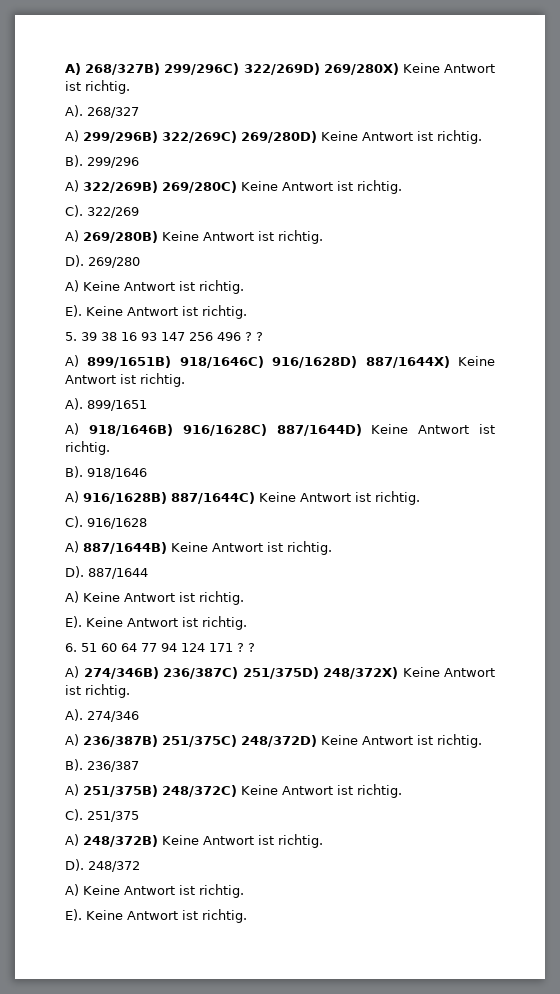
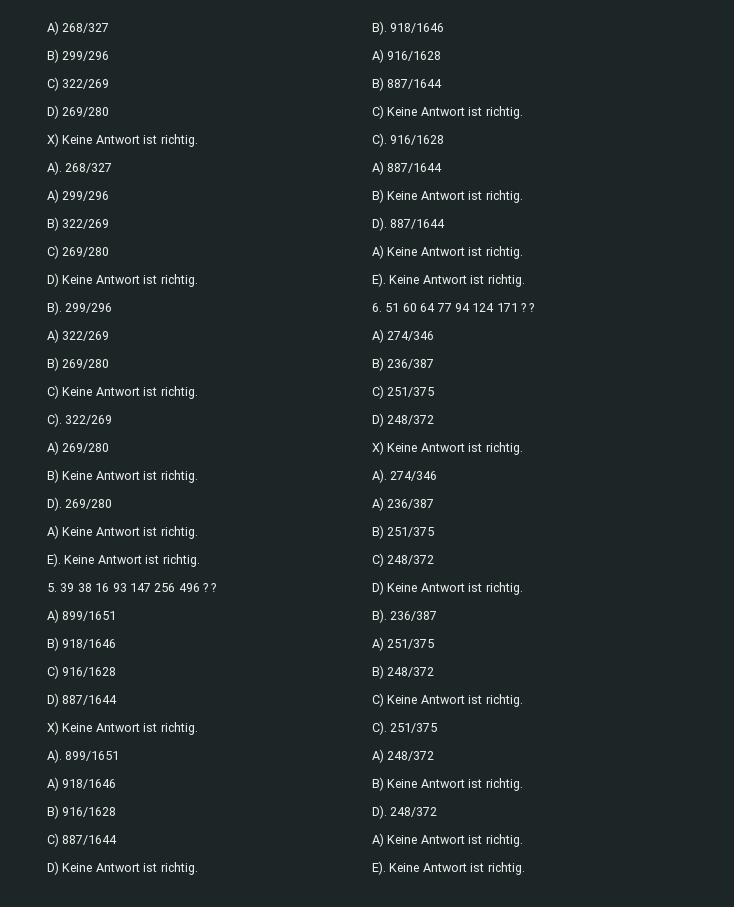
- A) 268/327B) 299/296C) 322/269D) 269/280X) Keine Antwort ist richtig.
+ A) 268/327
+ B) 299/296
+ C) 322/269
+ D) 269/280
+ X) Keine Antwort ist richtig.
- A) 299/296B) 322/269C) 269/280D) Keine Antwort ist richtig.
+ A) 299/296
+ B) 322/269
+ C) 269/280
+ D) Keine Antwort ist richtig.
- A) 322/269B) 269/280C) Keine Antwort ist richtig.
+ A) 322/269
+ B) 269/280
+ C) Keine Antwort ist richtig.
- A) 269/280B) Keine Antwort ist richtig.
+ A) 269/280
+ B) Keine Antwort ist richtig.
- A) 899/1651B) 918/1646C) 916/1628D) 887/1644X) Keine Antwort ist richtig.
+ A) 899/1651
+ B) 918/1646
+ C) 916/1628
+ D) 887/1644
+ X) Keine Antwort ist richtig.
- A) 918/1646B) 916/1628C) 887/1644D) Keine Antwort ist richtig.
+ A) 918/1646
+ B) 916/1628
+ C) 887/1644
+ D) Keine Antwort ist richtig.
- A) 916/1628B) 887/1644C) Keine Antwort ist richtig.
+ A) 916/1628
+ B) 887/1644
+ C) Keine Antwort ist richtig.
- A) 887/1644B) Keine Antwort ist richtig.
+ A) 887/1644
+ B) Keine Antwort ist richtig.
- A) 274/346B) 236/387C) 251/375D) 248/372X) Keine Antwort ist richtig.
+ A) 274/346
+ B) 236/387
+ C) 251/375
+ D) 248/372
+ X) Keine Antwort ist richtig.
- A) 236/387B) 251/375C) 248/372D) Keine Antwort ist richtig.
+ A) 236/387
+ B) 251/375
+ C) 248/372
+ D) Keine Antwort ist richtig.
- A) 251/375B) 248/372C) Keine Antwort ist richtig.
+ A) 251/375
+ B) 248/372
+ C) Keine Antwort ist richtig.
- A) 248/372B) Keine Antwort ist richtig.
+ A) 248/372
+ B) Keine Antwort ist richtig.

